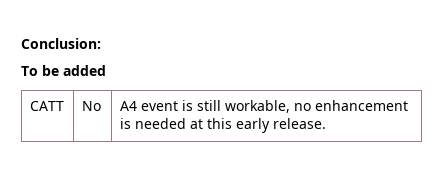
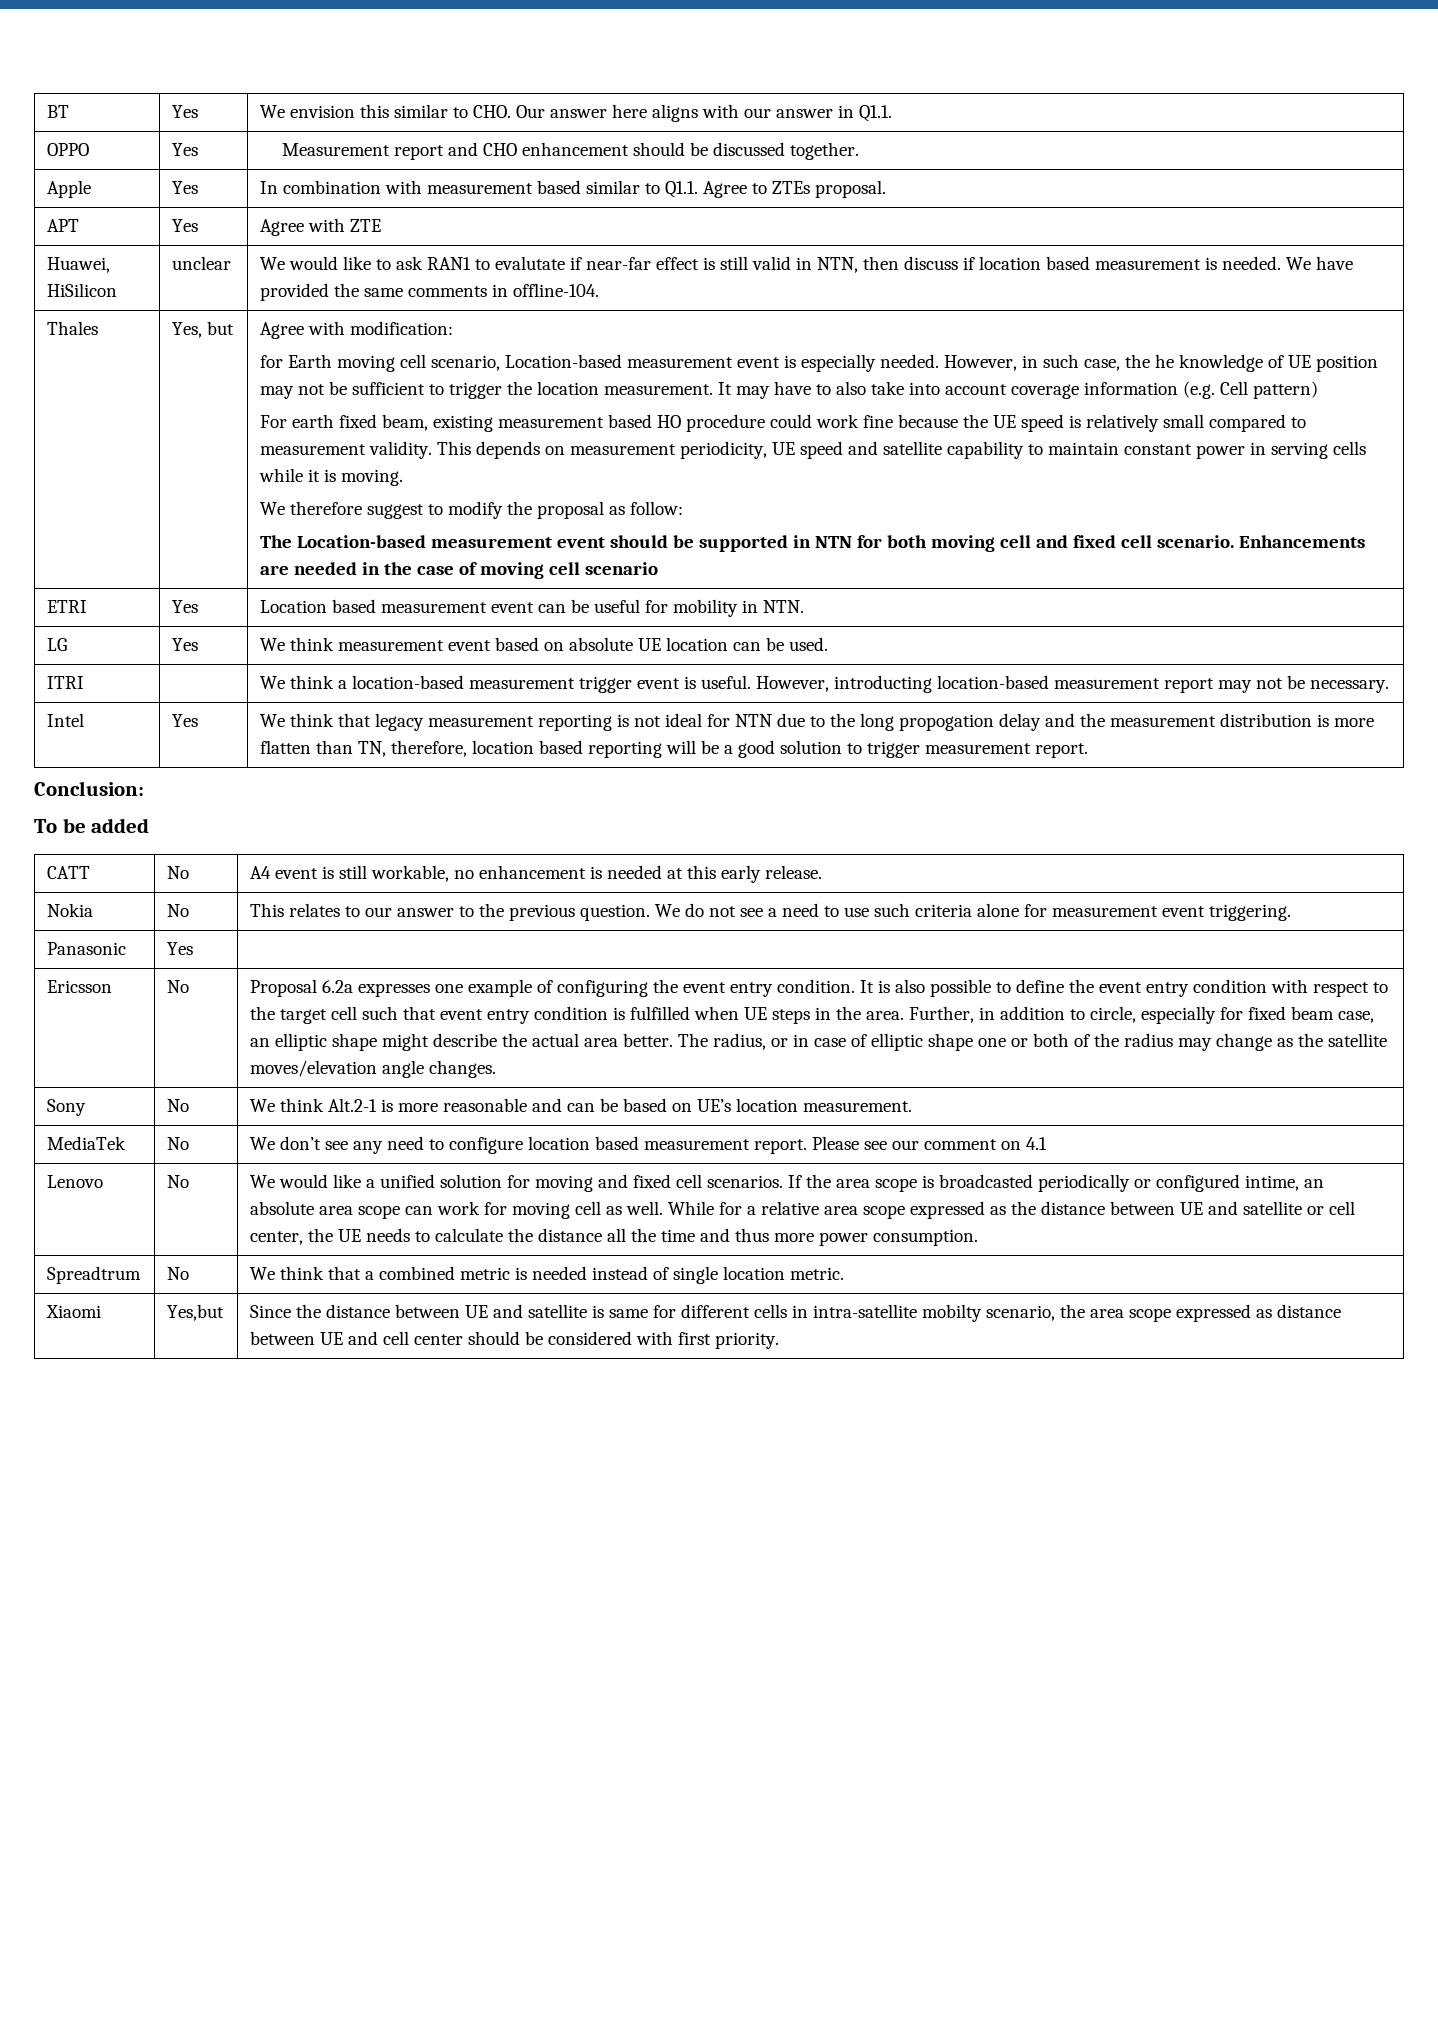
+ BT | Yes | We envision this similar to CHO. Our answer here aligns with our answer in Q1.1.
+ OPPO | Yes | Measurement report and CHO enhancement should be discussed together.
+ Apple | Yes | In combination with measurement based similar to Q1.1. Agree to ZTEs proposal.
+ APT | Yes | Agree with ZTE
+ Huawei, HiSilicon | unclear | We would like to ask RAN1 to evalutate if near-far effect is still valid in NTN, then discuss if location based measurement is needed. We have provided the same comments in offline-104.
+ Thales | Yes, but | Agree with modification:
+ for Earth moving cell scenario, Location-based measurement event is especially needed. However, in such case, the he knowledge of UE position may not be sufficient to trigger the location measurement. It may have to also take into account coverage information (e.g. Cell pattern)
+ For earth fixed beam, existing measurement based HO procedure could work fine because the UE speed is relatively small compared to measurement validity. This depends on measurement periodicity, UE speed and satellite capability to maintain constant power in serving cells while it is moving.
+ We therefore suggest to modify the proposal as follow:
+ The Location-based measurement event should be supported in NTN for both moving cell and fixed cell scenario. Enhancements are needed in the case of moving cell scenario
+ ETRI | Yes | Location based measurement event can be useful for mobility in NTN.
+ LG | Yes | We think measurement event based on absolute UE location can be used.
+ ITRI | | We think a location-based measurement trigger event is useful. However, introducting location-based measurement report may not be necessary.
+ Intel | Yes | We think that legacy measurement reporting is not ideal for NTN due to the long propogation delay and the measurement distribution is more flatten than TN, therefore, location based reporting will be a good solution to trigger measurement report.
+ Nokia | No | This relates to our answer to the previous question. We do not see a need to use such criteria alone for measurement event triggering.
+ Panasonic | Yes |
+ Ericsson | No | Proposal 6.2a expresses one example of configuring the event entry condition. It is also possible to define the event entry condition with respect to the target cell such that event entry condition is fulfilled when UE steps in the area. Further, in addition to circle, especially for fixed beam case, an elliptic shape might describe the actual area better. The radius, or in case of elliptic shape one or both of the radius may change as the satellite moves/elevation angle changes.
+ Sony | No | We think Alt.2-1 is more reasonable and can be based on UE’s location measurement.
+ MediaTek | No | We don’t see any need to configure location based measurement report. Please see our comment on 4.1
+ Lenovo | No | We would like a unified solution for moving and fixed cell scenarios. If the area scope is broadcasted periodically or configured intime, an absolute area scope can work for moving cell as well. While for a relative area scope expressed as the distance between UE and satellite or cell center, the UE needs to calculate the distance all the time and thus more power consumption.
+ Spreadtrum | No | We think that a combined metric is needed instead of single location metric.
+ Xiaomi | Yes,but | Since the distance between UE and satellite is same for different cells in intra-satellite mobilty scenario, the area scope expressed as distance between UE and cell center should be considered with first priority.

